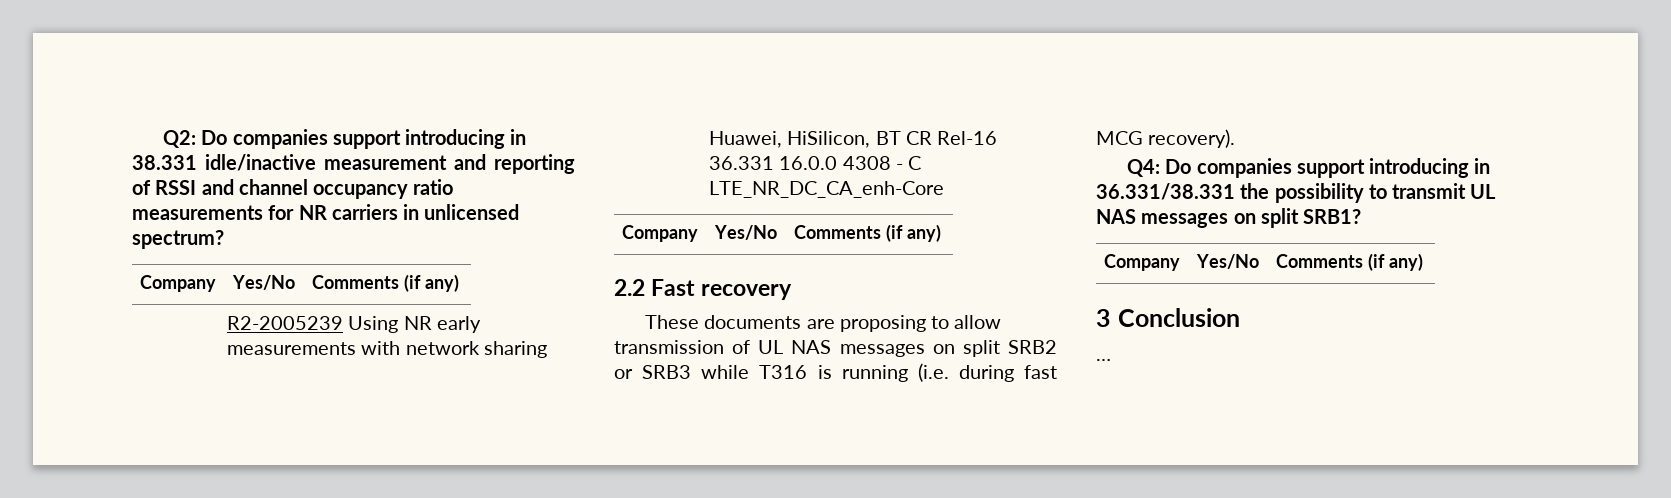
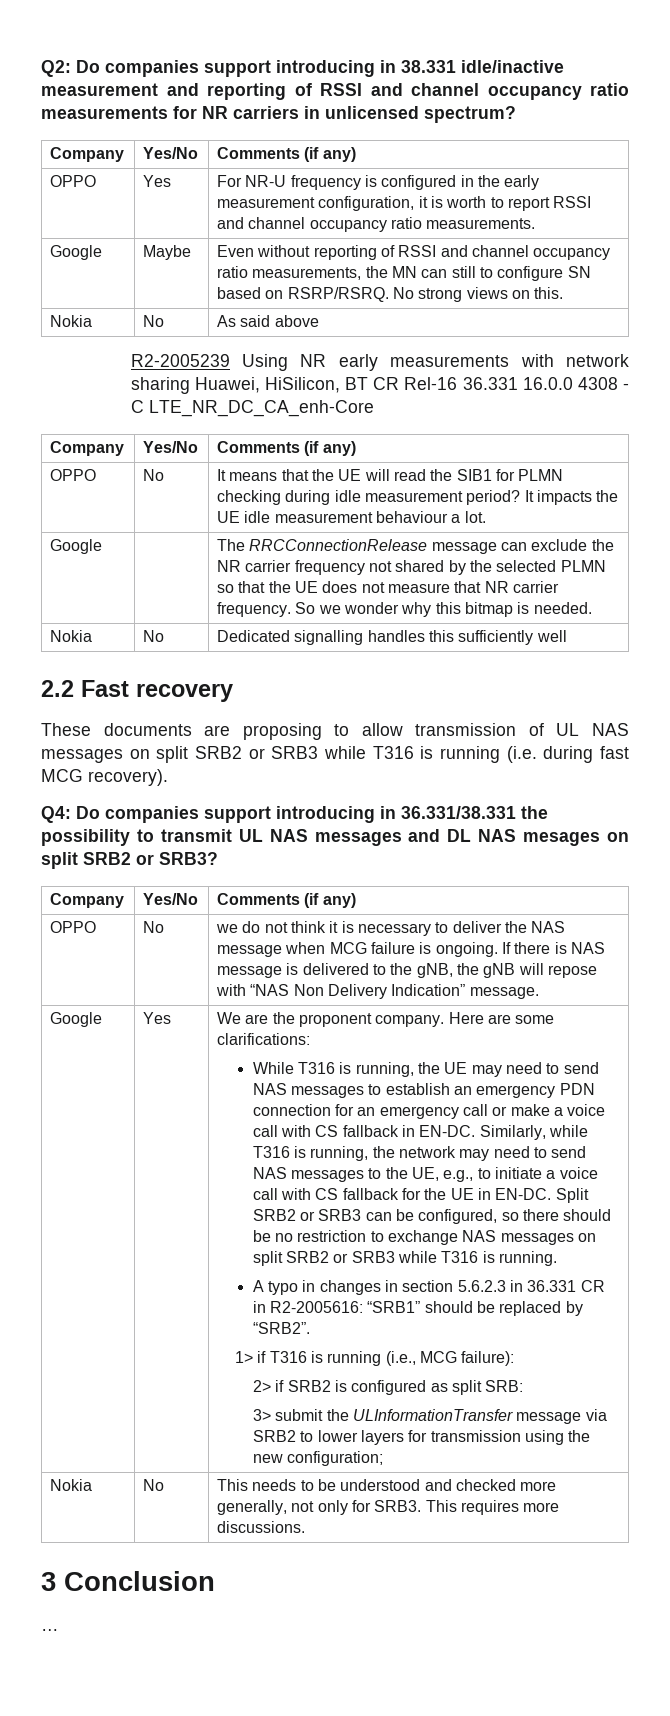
+ OPPO | Yes | For NR-U frequency is configured in the early measurement configuration, it is worth to report RSSI and channel occupancy ratio measurements.
+ Google | Maybe | Even without reporting of RSSI and channel occupancy ratio measurements, the MN can still to configure SN based on RSRP/RSRQ. No strong views on this.
+ Nokia | No | As said above
+ OPPO | No | It means that the UE will read the SIB1 for PLMN checking during idle measurement period? It impacts the UE idle measurement behaviour a lot.
+ Google | | The RRCConnectionRelease message can exclude the NR carrier frequency not shared by the selected PLMN so that the UE does not measure that NR carrier frequency. So we wonder why this bitmap is needed.
+ Nokia | No | Dedicated signalling handles this sufficiently well
- Q4: Do companies support introducing in 36.331/38.331 the possibility to transmit UL NAS messages on split SRB1?
+ Q4: Do companies support introducing in 36.331/38.331 the possibility to transmit UL NAS messages and DL NAS mesages on split SRB2 or SRB3?
  Company | Yes/No | Comments (if any)
+ OPPO | No | we do not think it is necessary to deliver the NAS message when MCG failure is ongoing. If there is NAS message is delivered to the gNB, the gNB will repose with “NAS Non Delivery Indication” message.
+ Google | Yes | We are the proponent company. Here are some clarifications:
+ While T316 is running, the UE may need to send NAS messages to establish an emergency PDN connection for an emergency call or make a voice call with CS fallback in EN-DC. Similarly, while T316 is running, the network may need to send NAS messages to the UE, e.g., to initiate a voice call with CS fallback for the UE in EN-DC. Split SRB2 or SRB3 can be configured, so there should be no restriction to exchange NAS messages on split SRB2 or SRB3 while T316 is running.
+ A typo in changes in section 5.6.2.3 in 36.331 CR in R2-2005616: “SRB1” should be replaced by “SRB2”.
+ 1> if T316 is running (i.e., MCG failure):
+ 2> if SRB2 is configured as split SRB:
+ 3> submit the ULInformationTransfer message via SRB2 to lower layers for transmission using the new configuration;
+ Nokia | No | This needs to be understood and checked more generally, not only for SRB3. This requires more discussions.

